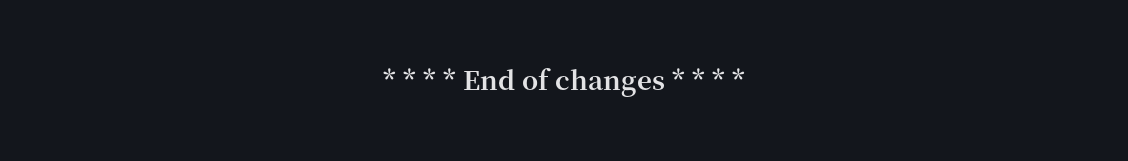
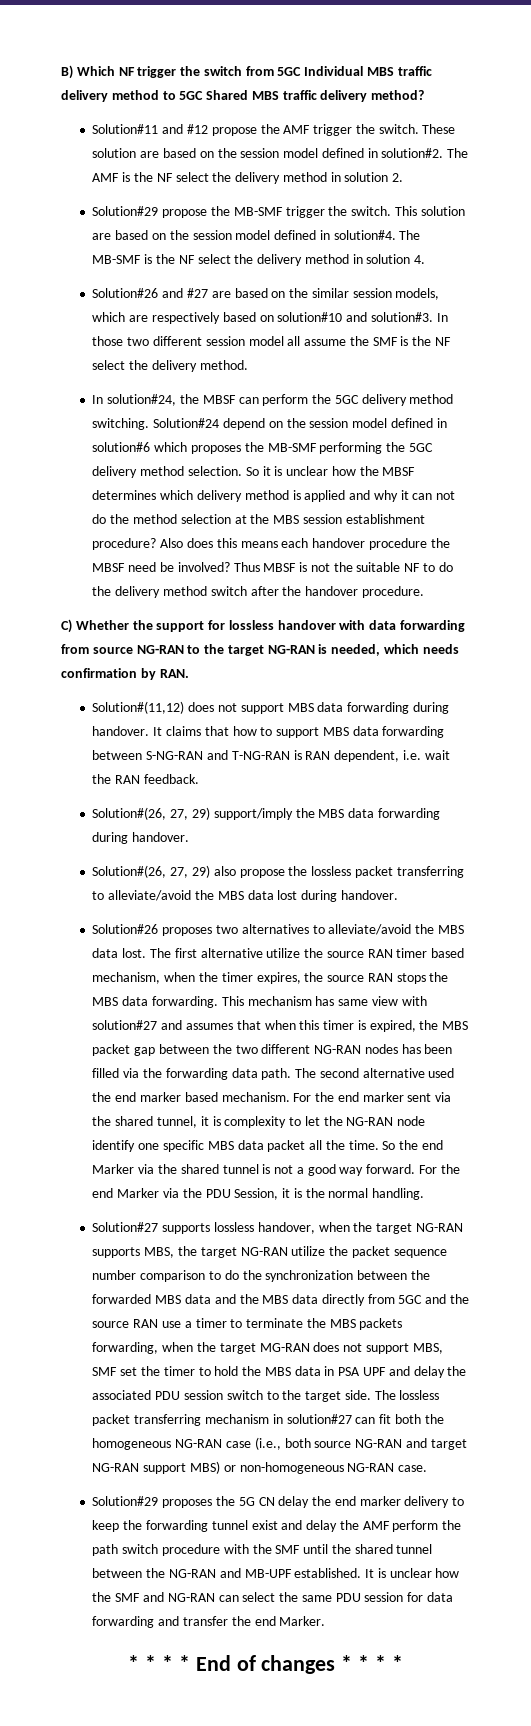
+ B) Which NF trigger the switch from 5GC Individual MBS traffic delivery method to 5GC Shared MBS traffic delivery method?
+ Solution#11 and #12 propose the AMF trigger the switch. These solution are based on the session model defined in solution#2. The AMF is the NF select the delivery method in solution 2.
+ Solution#29 propose the MB-SMF trigger the switch. This solution are based on the session model defined in solution#4. The MB-SMF is the NF select the delivery method in solution 4.
+ Solution#26 and #27 are based on the similar session models, which are respectively based on solution#10 and solution#3. In those two different session model all assume the SMF is the NF select the delivery method.
+ In solution#24, the MBSF can perform the 5GC delivery method switching. Solution#24 depend on the session model defined in solution#6 which proposes the MB-SMF performing the 5GC delivery method selection. So it is unclear how the MBSF determines which delivery method is applied and why it can not do the method selection at the MBS session establishment procedure? Also does this means each handover procedure the MBSF need be involved? Thus MBSF is not the suitable NF to do the delivery method switch after the handover procedure.
+ C) Whether the support for lossless handover with data forwarding from source NG-RAN to the target NG-RAN is needed, which needs confirmation by RAN.
+ Solution#(11,12) does not support MBS data forwarding during handover. It claims that how to support MBS data forwarding between S-NG-RAN and T-NG-RAN is RAN dependent, i.e. wait the RAN feedback.
+ Solution#(26, 27, 29) support/imply the MBS data forwarding during handover.
+ Solution#(26, 27, 29) also propose the lossless packet transferring to alleviate/avoid the MBS data lost during handover.
+ Solution#26 proposes two alternatives to alleviate/avoid the MBS data lost. The first alternative utilize the source RAN timer based mechanism, when the timer expires, the source RAN stops the MBS data forwarding. This mechanism has same view with solution#27 and assumes that when this timer is expired, the MBS packet gap between the two different NG-RAN nodes has been filled via the forwarding data path. The second alternative used the end marker based mechanism. For the end marker sent via the shared tunnel, it is complexity to let the NG-RAN node identify one specific MBS data packet all the time. So the end Marker via the shared tunnel is not a good way forward. For the end Marker via the PDU Session, it is the normal handling.
+ Solution#27 supports lossless handover, when the target NG-RAN supports MBS, the target NG-RAN utilize the packet sequence number comparison to do the synchronization between the forwarded MBS data and the MBS data directly from 5GC and the source RAN use a timer to terminate the MBS packets forwarding, when the target MG-RAN does not support MBS, SMF set the timer to hold the MBS data in PSA UPF and delay the associated PDU session switch to the target side. The lossless packet transferring mechanism in solution#27 can fit both the homogeneous NG-RAN case (i.e., both source NG-RAN and target NG-RAN support MBS) or non-homogeneous NG-RAN case.
+ Solution#29 proposes the 5G CN delay the end marker delivery to keep the forwarding tunnel exist and delay the AMF perform the path switch procedure with the SMF until the shared tunnel between the NG-RAN and MB-UPF established. It is unclear how the SMF and NG-RAN can select the same PDU session for data forwarding and transfer the end Marker.

